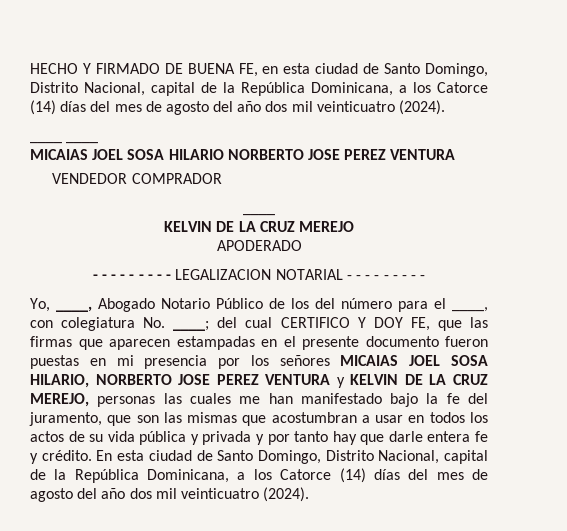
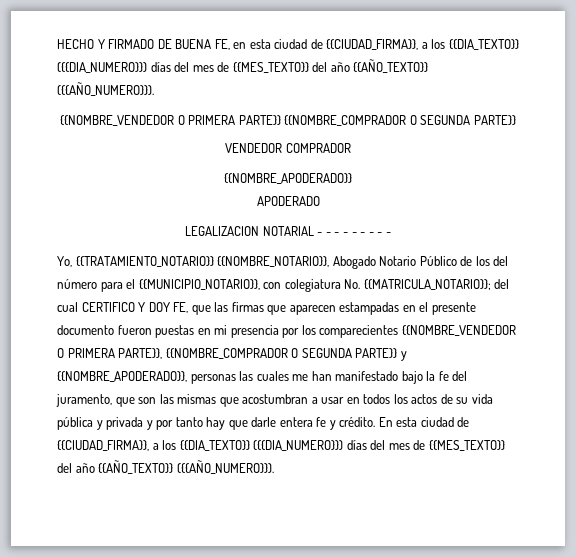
- HECHO Y FIRMADO DE BUENA FE, en esta ciudad de Santo Domingo, Distrito Nacional, capital de la República Dominicana, a los Catorce (14) días del mes de agosto del año dos mil veinticuatro (2024).
- ____ ____
- MICAIAS JOEL SOSA HILARIO NORBERTO JOSE PEREZ VENTURA
+ HECHO Y FIRMADO DE BUENA FE, en esta ciudad de {{CIUDAD_FIRMA}}, a los {{DIA_TEXTO}} ({{DIA_NUMERO}}) días del mes de {{MES_TEXTO}} del año {{AÑO_TEXTO}} ({{AÑO_NUMERO}}).
+ {{NOMBRE_VENDEDOR O PRIMERA PARTE}} {{NOMBRE_COMPRADOR O SEGUNDA PARTE}}
  VENDEDOR COMPRADOR
- ____
- KELVIN DE LA CRUZ MEREJO
+ {{NOMBRE_APODERADO}}
  APODERADO
- - - - - - - - - - LEGALIZACION NOTARIAL - - - - - - - - -
+ LEGALIZACION NOTARIAL - - - - - - - - -
- Yo, ____, Abogado Notario Público de los del número para el ____, con colegiatura No. ____;
+ Yo, {{TRATAMIENTO_NOTARIO}} {{NOMBRE_NOTARIO}}, Abogado Notario Público de los del número para el {{MUNICIPIO_NOTARIO}}, con colegiatura No. {{MATRICULA_NOTARIO}};
- del cual CERTIFICO Y DOY FE, que las firmas que aparecen estampadas en el presente documento fueron puestas en mi presencia por los señores MICAIAS JOEL SOSA HILARIO, NORBERTO JOSE PEREZ VENTURA y KELVIN DE LA CRUZ MEREJO, personas las cuales me han manifestado bajo la fe del juramento, que son las mismas que acostumbran a usar en todos los actos de su vida pública y privada y por tanto hay que darle entera fe y crédito.
+ del cual CERTIFICO Y DOY FE, que las firmas que aparecen estampadas en el presente documento fueron puestas en mi presencia por los comparecientes {{NOMBRE_VENDEDOR O PRIMERA PARTE}}, {{NOMBRE_COMPRADOR O SEGUNDA PARTE}} y {{NOMBRE_APODERADO}}, personas las cuales me han manifestado bajo la fe del juramento, que son las mismas que acostumbran a usar en todos los actos de su vida pública y privada y por tanto hay que darle entera fe y crédito.
- En esta ciudad de Santo Domingo, Distrito Nacional, capital de la República Dominicana, a los Catorce (14) días del mes de agosto del año dos mil veinticuatro (2024).
+ En esta ciudad de {{CIUDAD_FIRMA}}, a los {{DIA_TEXTO}} ({{DIA_NUMERO}}) días del mes de {{MES_TEXTO}} del año {{AÑO_TEXTO}} ({{AÑO_NUMERO}}).

